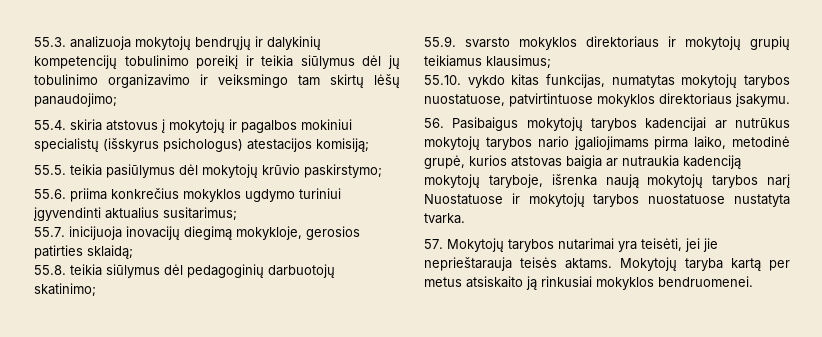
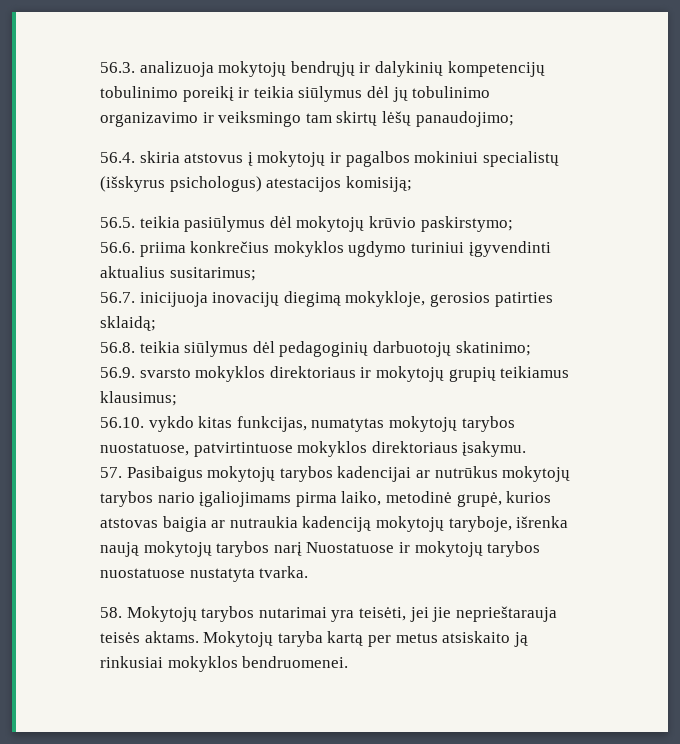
- 55.3. analizuoja mokytojų bendrųjų ir dalykinių kompetencijų tobulinimo poreikį ir teikia siūlymus dėl jų tobulinimo organizavimo ir veiksmingo tam skirtų lėšų panaudojimo;
+ 56.3. analizuoja mokytojų bendrųjų ir dalykinių kompetencijų tobulinimo poreikį ir teikia siūlymus dėl jų tobulinimo organizavimo ir veiksmingo tam skirtų lėšų panaudojimo;
- 55.4. skiria atstovus į mokytojų ir pagalbos mokiniui specialistų (išskyrus psichologus) atestacijos komisiją;
+ 56.4. skiria atstovus į mokytojų ir pagalbos mokiniui specialistų (išskyrus psichologus) atestacijos komisiją;
- 55.5. teikia pasiūlymus dėl mokytojų krūvio paskirstymo;
+ 56.5. teikia pasiūlymus dėl mokytojų krūvio paskirstymo;
- 55.6. priima konkrečius mokyklos ugdymo turiniui įgyvendinti aktualius susitarimus;
+ 56.6. priima konkrečius mokyklos ugdymo turiniui įgyvendinti aktualius susitarimus;
- 55.7. inicijuoja inovacijų diegimą mokykloje, gerosios patirties sklaidą;
+ 56.7. inicijuoja inovacijų diegimą mokykloje, gerosios patirties sklaidą;
- 55.8. teikia siūlymus dėl pedagoginių darbuotojų skatinimo;
+ 56.8. teikia siūlymus dėl pedagoginių darbuotojų skatinimo;
- 55.9. svarsto mokyklos direktoriaus ir mokytojų grupių teikiamus klausimus;
+ 56.9. svarsto mokyklos direktoriaus ir mokytojų grupių teikiamus klausimus;
- 55.10. vykdo kitas funkcijas, numatytas mokytojų tarybos nuostatuose, patvirtintuose mokyklos direktoriaus įsakymu.
+ 56.10. vykdo kitas funkcijas, numatytas mokytojų tarybos nuostatuose, patvirtintuose mokyklos direktoriaus įsakymu.
- 56. Pasibaigus mokytojų tarybos kadencijai ar nutrūkus mokytojų tarybos nario įgaliojimams pirma laiko, metodinė grupė, kurios atstovas baigia ar nutraukia kadenciją mokytojų taryboje, išrenka naują mokytojų tarybos narį Nuostatuose ir mokytojų tarybos nuostatuose nustatyta tvarka.
+ 57. Pasibaigus mokytojų tarybos kadencijai ar nutrūkus mokytojų tarybos nario įgaliojimams pirma laiko, metodinė grupė, kurios atstovas baigia ar nutraukia kadenciją mokytojų taryboje, išrenka naują mokytojų tarybos narį Nuostatuose ir mokytojų tarybos nuostatuose nustatyta tvarka.
- 57. Mokytojų tarybos nutarimai yra teisėti, jei jie neprieštarauja teisės aktams.
+ 58. Mokytojų tarybos nutarimai yra teisėti, jei jie neprieštarauja teisės aktams.

